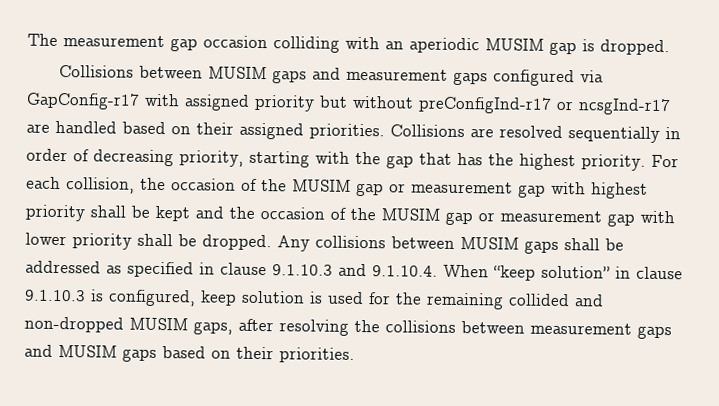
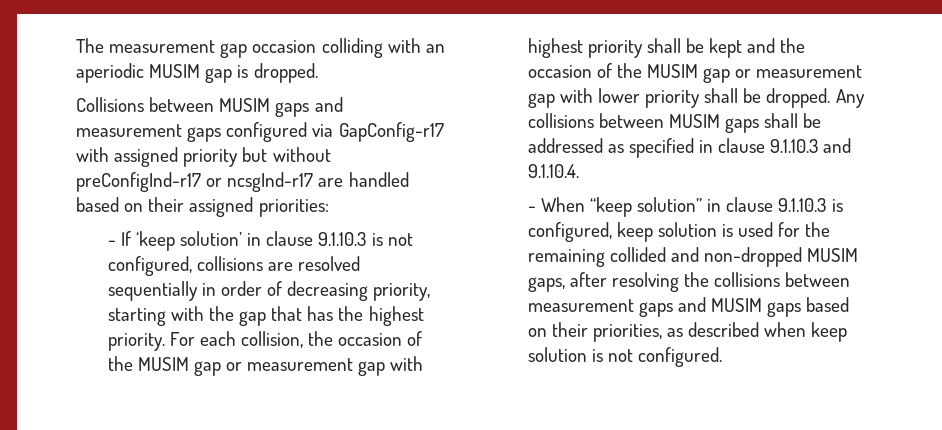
- Collisions between MUSIM gaps and measurement gaps configured via GapConfig-r17 with assigned priority but without preConfigInd-r17 or ncsgInd-r17 are handled based on their assigned priorities. Collisions are resolved sequentially in order of decreasing priority, starting with the gap that has the highest priority.
+ Collisions between MUSIM gaps and measurement gaps configured via GapConfig-r17 with assigned priority but without preConfigInd-r17 or ncsgInd-r17 are handled based on their assigned priorities:
+ - If ‘keep solution’ in clause 9.1.10.3 is not configured, collisions are resolved sequentially in order of decreasing priority, starting with the gap that has the highest priority.
- Any collisions between MUSIM gaps shall be addressed as specified in clause 9.1.10.3 and 9.1.10.4. When “keep solution” in clause 9.1.10.3 is configured, keep solution is used for the remaining collided and non-dropped MUSIM gaps, after resolving the collisions between measurement gaps and MUSIM gaps based on their priorities.
+ Any collisions between MUSIM gaps shall be addressed as specified in clause 9.1.10.3 and 9.1.10.4.
+ - When “keep solution” in clause 9.1.10.3 is configured, keep solution is used for the remaining collided and non-dropped MUSIM gaps, after resolving the collisions between measurement gaps and MUSIM gaps based on their priorities, as described when keep solution is not configured.

